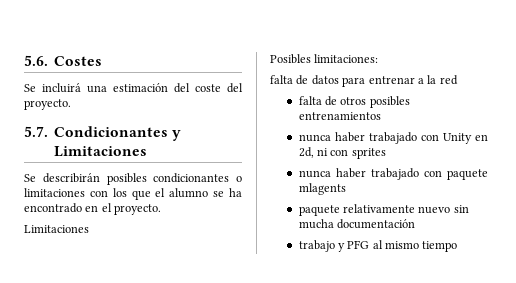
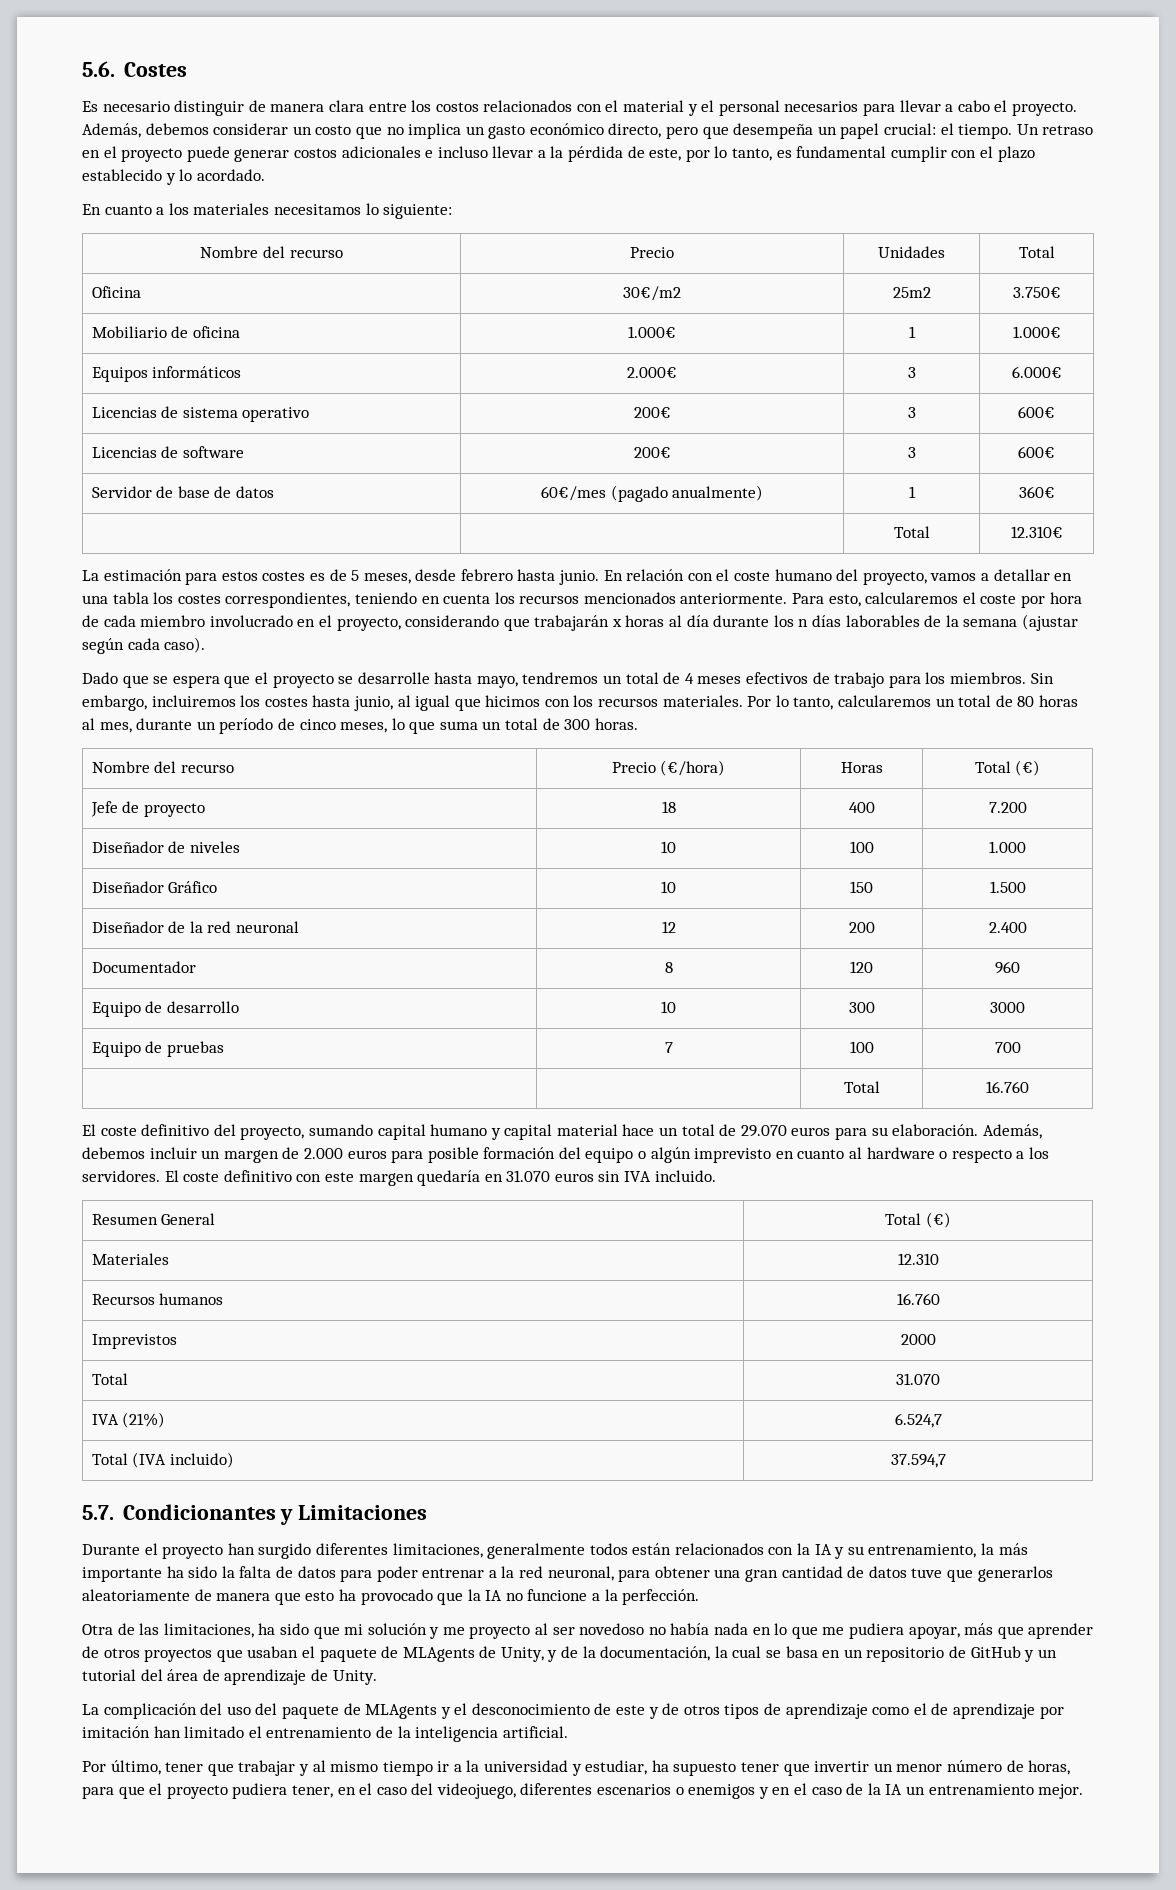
- Se incluirá una estimación del coste del proyecto.
+ Es necesario distinguir de manera clara entre los costos relacionados con el material y el personal necesarios para llevar a cabo el proyecto. Además, debemos considerar un costo que no implica un gasto económico directo, pero que desempeña un papel crucial: el tiempo. Un retraso en el proyecto puede generar costos adicionales e incluso llevar a la pérdida de este, por lo tanto, es fundamental cumplir con el plazo establecido y lo acordado.
+ En cuanto a los materiales necesitamos lo siguiente:
+ Nombre del recurso | Precio | Unidades | Total
+ Oficina | 30€/m2 | 25m2 | 3.750€
+ Mobiliario de oficina | 1.000€ | 1 | 1.000€
+ Equipos informáticos | 2.000€ | 3 | 6.000€
+ Licencias de sistema operativo | 200€ | 3 | 600€
+ Licencias de software | 200€ | 3 | 600€
+ Servidor de base de datos | 60€/mes (pagado anualmente) | 1 | 360€
+ | | Total | 12.310€
+ La estimación para estos costes es de 5 meses, desde febrero hasta junio. En relación con el coste humano del proyecto, vamos a detallar en una tabla los costes correspondientes, teniendo en cuenta los recursos mencionados anteriormente. Para esto, calcularemos el coste por hora de cada miembro involucrado en el proyecto, considerando que trabajarán x horas al día durante los n días laborables de la semana (ajustar según cada caso).
+ Dado que se espera que el proyecto se desarrolle hasta mayo, tendremos un total de 4 meses efectivos de trabajo para los miembros. Sin embargo, incluiremos los costes hasta junio, al igual que hicimos con los recursos materiales. Por lo tanto, calcularemos un total de 80 horas al mes, durante un período de cinco meses, lo que suma un total de 300 horas.
+ Nombre del recurso | Precio (€/hora) | Horas | Total (€)
+ Jefe de proyecto | 18 | 400 | 7.200
+ Diseñador de niveles | 10 | 100 | 1.000
+ Diseñador Gráfico | 10 | 150 | 1.500
+ Diseñador de la red neuronal | 12 | 200 | 2.400
+ Documentador | 8 | 120 | 960
+ Equipo de desarrollo | 10 | 300 | 3000
+ Equipo de pruebas | 7 | 100 | 700
+ | | Total | 16.760
+ El coste definitivo del proyecto, sumando capital humano y capital material hace un total de 29.070 euros para su elaboración. Además, debemos incluir un margen de 2.000 euros para posible formación del equipo o algún imprevisto en cuanto al hardware o respecto a los servidores. El coste definitivo con este margen quedaría en 31.070 euros sin IVA incluido.
+ Resumen General | Total (€)
+ Materiales | 12.310
+ Recursos humanos | 16.760
+ Imprevistos | 2000
+ Total | 31.070
+ IVA (21%) | 6.524,7
+ Total (IVA incluido) | 37.594,7
  5.7. Condicionantes y Limitaciones
- Se describirán posibles condicionantes o limitaciones con los que el alumno se ha encontrado en el proyecto.
- Limitaciones
- Posibles limitaciones:
- falta de datos para entrenar a la red
- falta de otros posibles entrenamientos
- nunca haber trabajado con Unity en 2d, ni con sprites
- nunca haber trabajado con paquete mlagents
- paquete relativamente nuevo sin mucha documentación
- trabajo y PFG al mismo tiempo
+ Durante el proyecto han surgido diferentes limitaciones, generalmente todos están relacionados con la IA y su entrenamiento, la más importante ha sido la falta de datos para poder entrenar a la red neuronal, para obtener una gran cantidad de datos tuve que generarlos aleatoriamente de manera que esto ha provocado que la IA no funcione a la perfección.
+ Otra de las limitaciones, ha sido que mi solución y me proyecto al ser novedoso no había nada en lo que me pudiera apoyar, más que aprender de otros proyectos que usaban el paquete de MLAgents de Unity, y de la documentación, la cual se basa en un repositorio de GitHub y un tutorial del área de aprendizaje de Unity.
+ La complicación del uso del paquete de MLAgents y el desconocimiento de este y de otros tipos de aprendizaje como el de aprendizaje por imitación han limitado el entrenamiento de la inteligencia artificial.
+ Por último, tener que trabajar y al mismo tiempo ir a la universidad y estudiar, ha supuesto tener que invertir un menor número de horas, para que el proyecto pudiera tener, en el caso del videojuego, diferentes escenarios o enemigos y en el caso de la IA un entrenamiento mejor.

